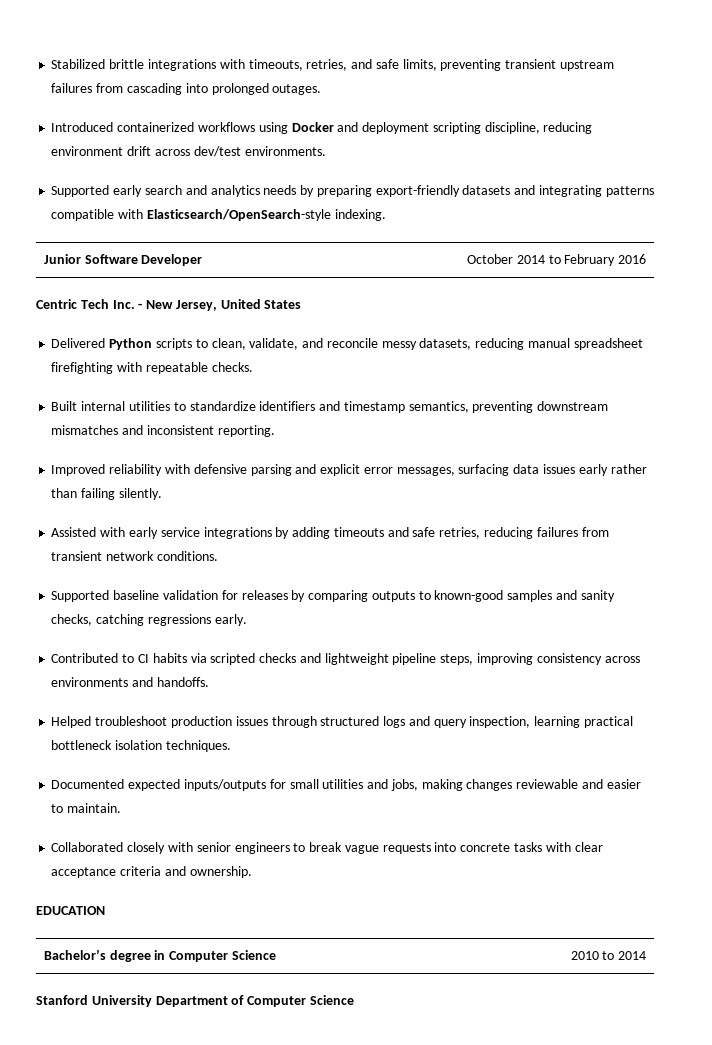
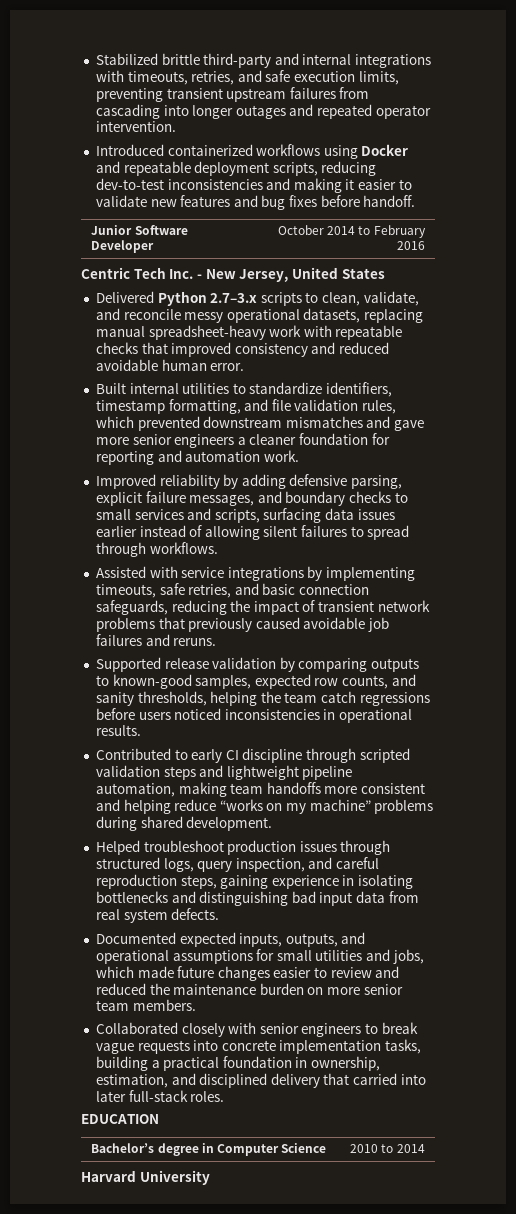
- Stabilized brittle integrations with timeouts, retries, and safe limits, preventing transient upstream failures from cascading into prolonged outages.
+ Stabilized brittle third-party and internal integrations with timeouts, retries, and safe execution limits, preventing transient upstream failures from cascading into longer outages and repeated operator intervention.
- Introduced containerized workflows using Docker and deployment scripting discipline, reducing environment drift across dev/test environments.
- Supported early search and analytics needs by preparing export-friendly datasets and integrating patterns compatible with Elasticsearch/OpenSearch-style indexing.
+ Introduced containerized workflows using Docker and repeatable deployment scripts, reducing dev-to-test inconsistencies and making it easier to validate new features and bug fixes before handoff.
- Delivered Python scripts to clean, validate, and reconcile messy datasets, reducing manual spreadsheet firefighting with repeatable checks.
+ Delivered Python 2.7–3.x scripts to clean, validate, and reconcile messy operational datasets, replacing manual spreadsheet-heavy work with repeatable checks that improved consistency and reduced avoidable human error.
- Built internal utilities to standardize identifiers and timestamp semantics, preventing downstream mismatches and inconsistent reporting.
- Improved reliability with defensive parsing and explicit error messages, surfacing data issues early rather than failing silently.
+ Built internal utilities to standardize identifiers, timestamp formatting, and file validation rules, which prevented downstream mismatches and gave more senior engineers a cleaner foundation for reporting and automation work.
+ Improved reliability by adding defensive parsing, explicit failure messages, and boundary checks to small services and scripts, surfacing data issues earlier instead of allowing silent failures to spread through workflows.
- Assisted with early service integrations by adding timeouts and safe retries, reducing failures from transient network conditions.
- Supported baseline validation for releases by comparing outputs to known-good samples and sanity checks, catching regressions early.
- Contributed to CI habits via scripted checks and lightweight pipeline steps, improving consistency across environments and handoffs.
+ Assisted with service integrations by implementing timeouts, safe retries, and basic connection safeguards, reducing the impact of transient network problems that previously caused avoidable job failures and reruns.
+ Supported release validation by comparing outputs to known-good samples, expected row counts, and sanity thresholds, helping the team catch regressions before users noticed inconsistencies in operational results.
+ Contributed to early CI discipline through scripted validation steps and lightweight pipeline automation, making team handoffs more consistent and helping reduce “works on my machine” problems during shared development.
- Helped troubleshoot production issues through structured logs and query inspection, learning practical bottleneck isolation techniques.
- Documented expected inputs/outputs for small utilities and jobs, making changes reviewable and easier to maintain.
+ Helped troubleshoot production issues through structured logs, query inspection, and careful reproduction steps, gaining experience in isolating bottlenecks and distinguishing bad input data from real system defects.
+ Documented expected inputs, outputs, and operational assumptions for small utilities and jobs, which made future changes easier to review and reduced the maintenance burden on more senior team members.
- Collaborated closely with senior engineers to break vague requests into concrete tasks with clear acceptance criteria and ownership.
+ Collaborated closely with senior engineers to break vague requests into concrete implementation tasks, building a practical foundation in ownership, estimation, and disciplined delivery that carried into later full-stack roles.
- Stanford University Department of Computer Science
+ Harvard University

